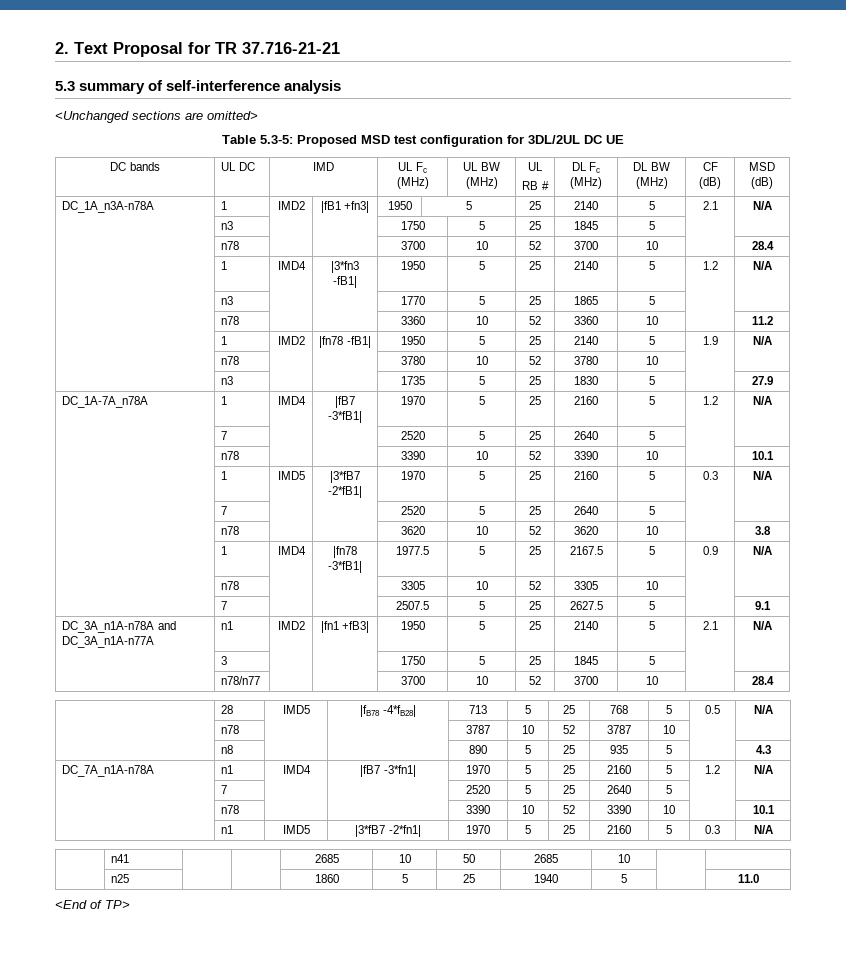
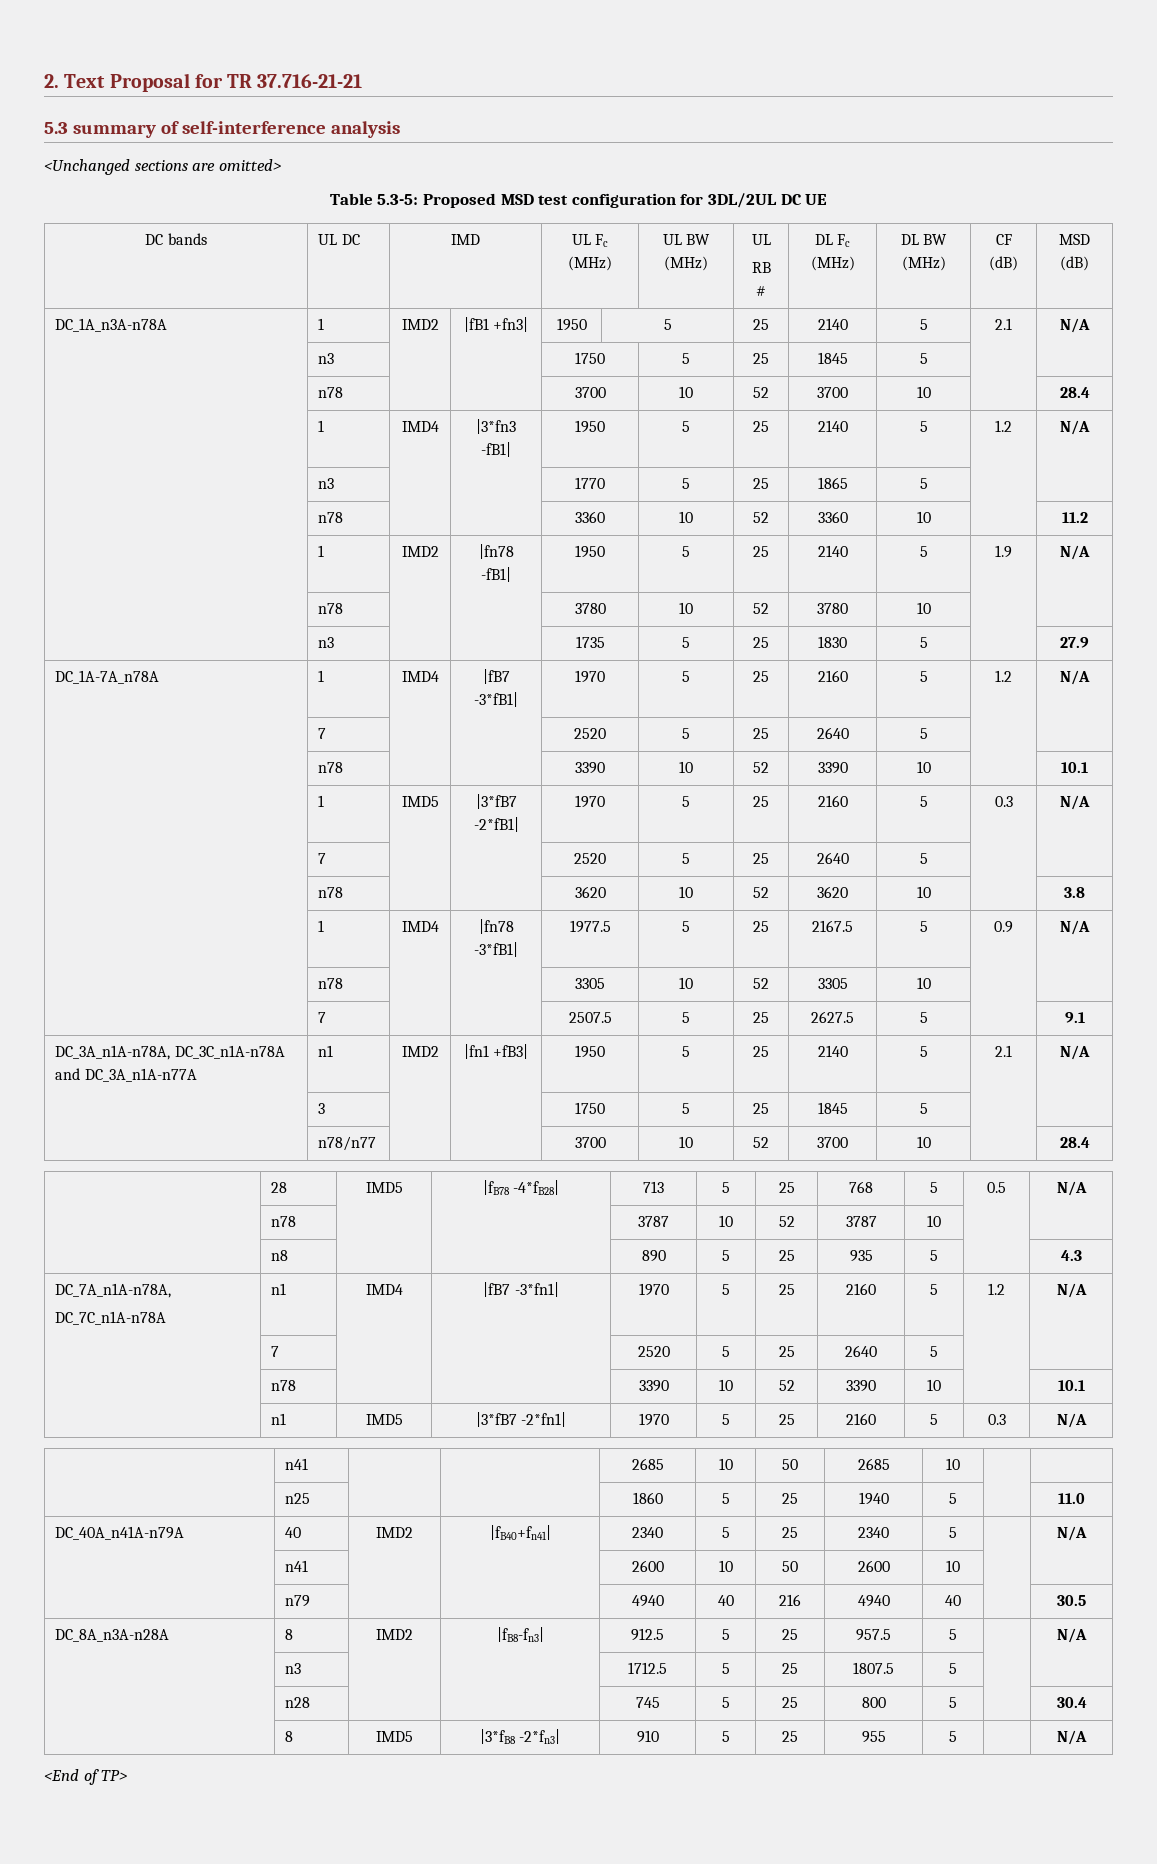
- DC_3A_n1A-n78A and DC_3A_n1A-n77A | n1 | IMD2 | |fn1 +fB3| | 1950 | 5 | 25 | 2140 | 5 | 2.1 | N/A
+ DC_3A_n1A-n78A, DC_3C_n1A-n78A and DC_3A_n1A-n77A | n1 | IMD2 | |fn1 +fB3| | 1950 | 5 | 25 | 2140 | 5 | 2.1 | N/A
- DC_7A_n1A-n78A | n1 | IMD4 | |fB7 -3*fn1| | 1970 | 5 | 25 | 2160 | 5 | 1.2 | N/A
+ DC_7A_n1A-n78A,
+ DC_7C_n1A-n78A | n1 | IMD4 | |fB7 -3*fn1| | 1970 | 5 | 25 | 2160 | 5 | 1.2 | N/A
+ DC_40A_n41A-n79A | 40 | IMD2 | |fB40+fn41| | 2340 | 5 | 25 | 2340 | 5 | | N/A
+ | n41 | | | 2600 | 10 | 50 | 2600 | 10 | |
+ | n79 | | | 4940 | 40 | 216 | 4940 | 40 | | 30.5
+ DC_8A_n3A-n28A | 8 | IMD2 | |fB8-fn3| | 912.5 | 5 | 25 | 957.5 | 5 | | N/A
+ | n3 | | | 1712.5 | 5 | 25 | 1807.5 | 5 | |
+ | n28 | | | 745 | 5 | 25 | 800 | 5 | | 30.4
+ | 8 | IMD5 | |3*fB8 -2*fn3| | 910 | 5 | 25 | 955 | 5 | | N/A

